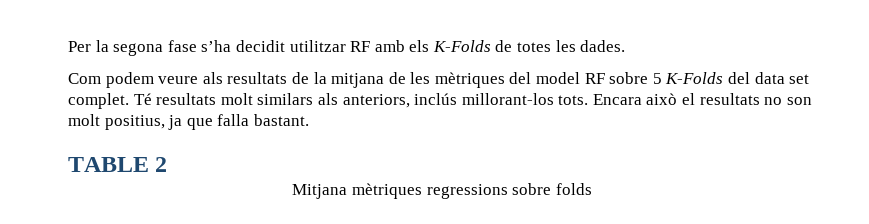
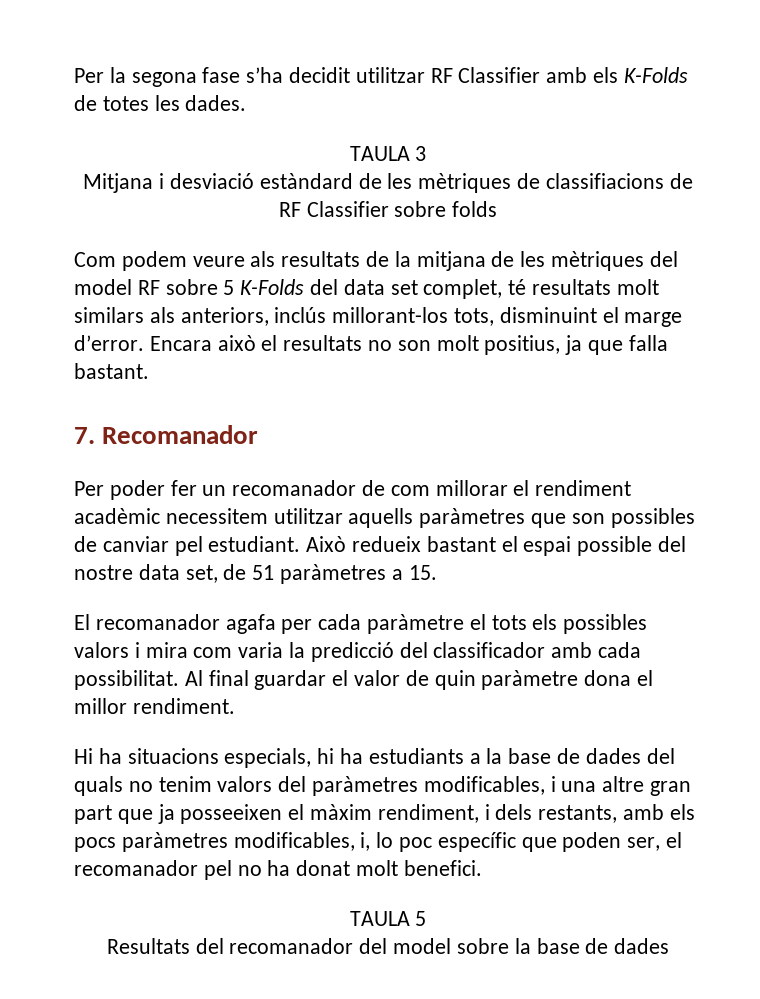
- Per la segona fase s’ha decidit utilitzar RF amb els K-Folds de totes les dades.
+ Per la segona fase s’ha decidit utilitzar RF Classifier amb els K-Folds de totes les dades.
+ TAULA 3
+ Mitjana i desviació estàndard de les mètriques de classifiacions de RF Classifier sobre folds
- Com podem veure als resultats de la mitjana de les mètriques del model RF sobre 5 K-Folds del data set complet. Té resultats molt similars als anteriors, inclús millorant-los tots.
+ Com podem veure als resultats de la mitjana de les mètriques del model RF sobre 5 K-Folds del data set complet, té resultats molt similars als anteriors, inclús millorant-los tots, disminuint el marge d’error.
- TABLE 2
- Mitjana mètriques regressions sobre folds
+ 7. Recomanador
+ Per poder fer un recomanador de com millorar el rendiment acadèmic necessitem utilitzar aquells paràmetres que son possibles de canviar pel estudiant. Això redueix bastant el espai possible del nostre data set, de 51 paràmetres a 15.
+ El recomanador agafa per cada paràmetre el tots els possibles valors i mira com varia la predicció del classificador amb cada possibilitat. Al final guardar el valor de quin paràmetre dona el millor rendiment.
+ Hi ha situacions especials, hi ha estudiants a la base de dades del quals no tenim valors del paràmetres modificables, i una altre gran part que ja posseeixen el màxim rendiment, i dels restants, amb els pocs paràmetres modificables, i, lo poc específic que poden ser, el recomanador pel no ha donat molt benefici.
+ TAULA 5
+ Resultats del recomanador del model sobre la base de dades

